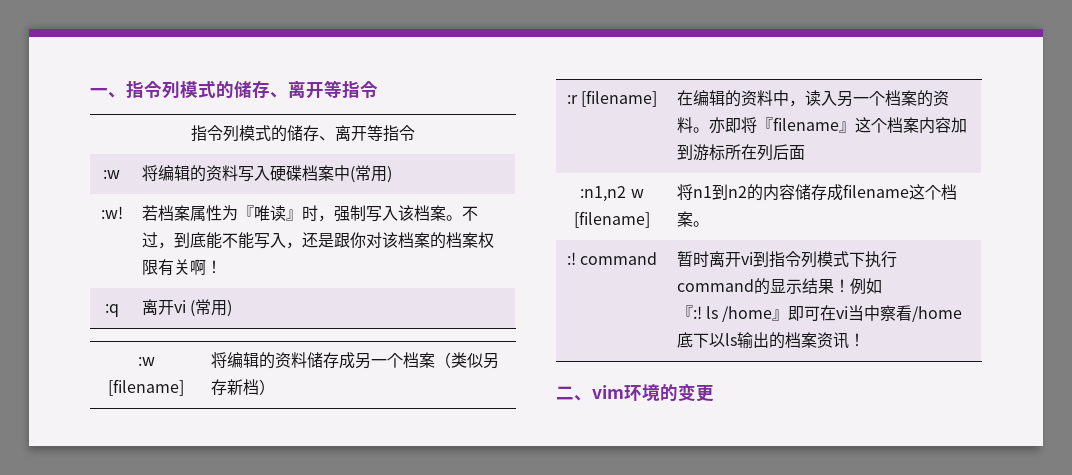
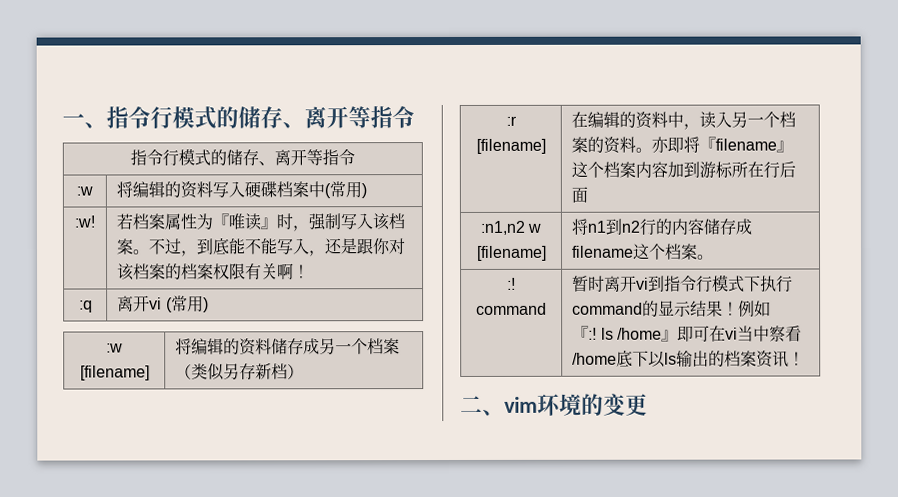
- 一、指令列模式的储存、离开等指令
- 指令列模式的储存、离开等指令
+ 一、指令行模式的储存、离开等指令
+ 指令行模式的储存、离开等指令
- :r [filename] | 在编辑的资料中，读入另一个档案的资料。亦即将『filename』这个档案内容加到游标所在列后面
+ :r [filename] | 在编辑的资料中，读入另一个档案的资料。亦即将『filename』这个档案内容加到游标所在行后面
- :n1,n2 w [filename] | 将n1到n2的内容储存成filename这个档案。
+ :n1,n2 w [filename] | 将n1到n2行的内容储存成filename这个档案。
- :! command | 暂时离开vi到指令列模式下执行command的显示结果！例如
+ :! command | 暂时离开vi到指令行模式下执行command的显示结果！例如

